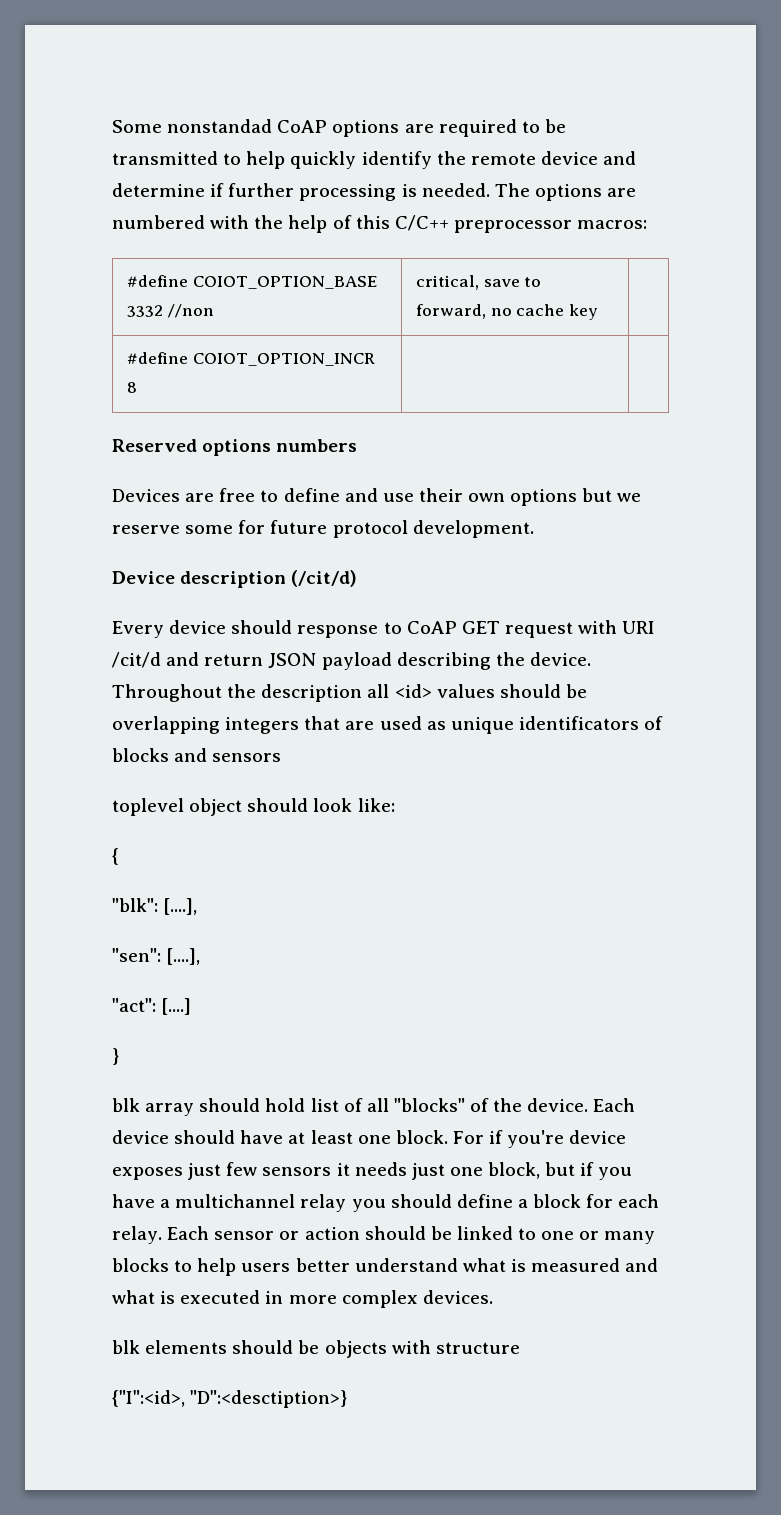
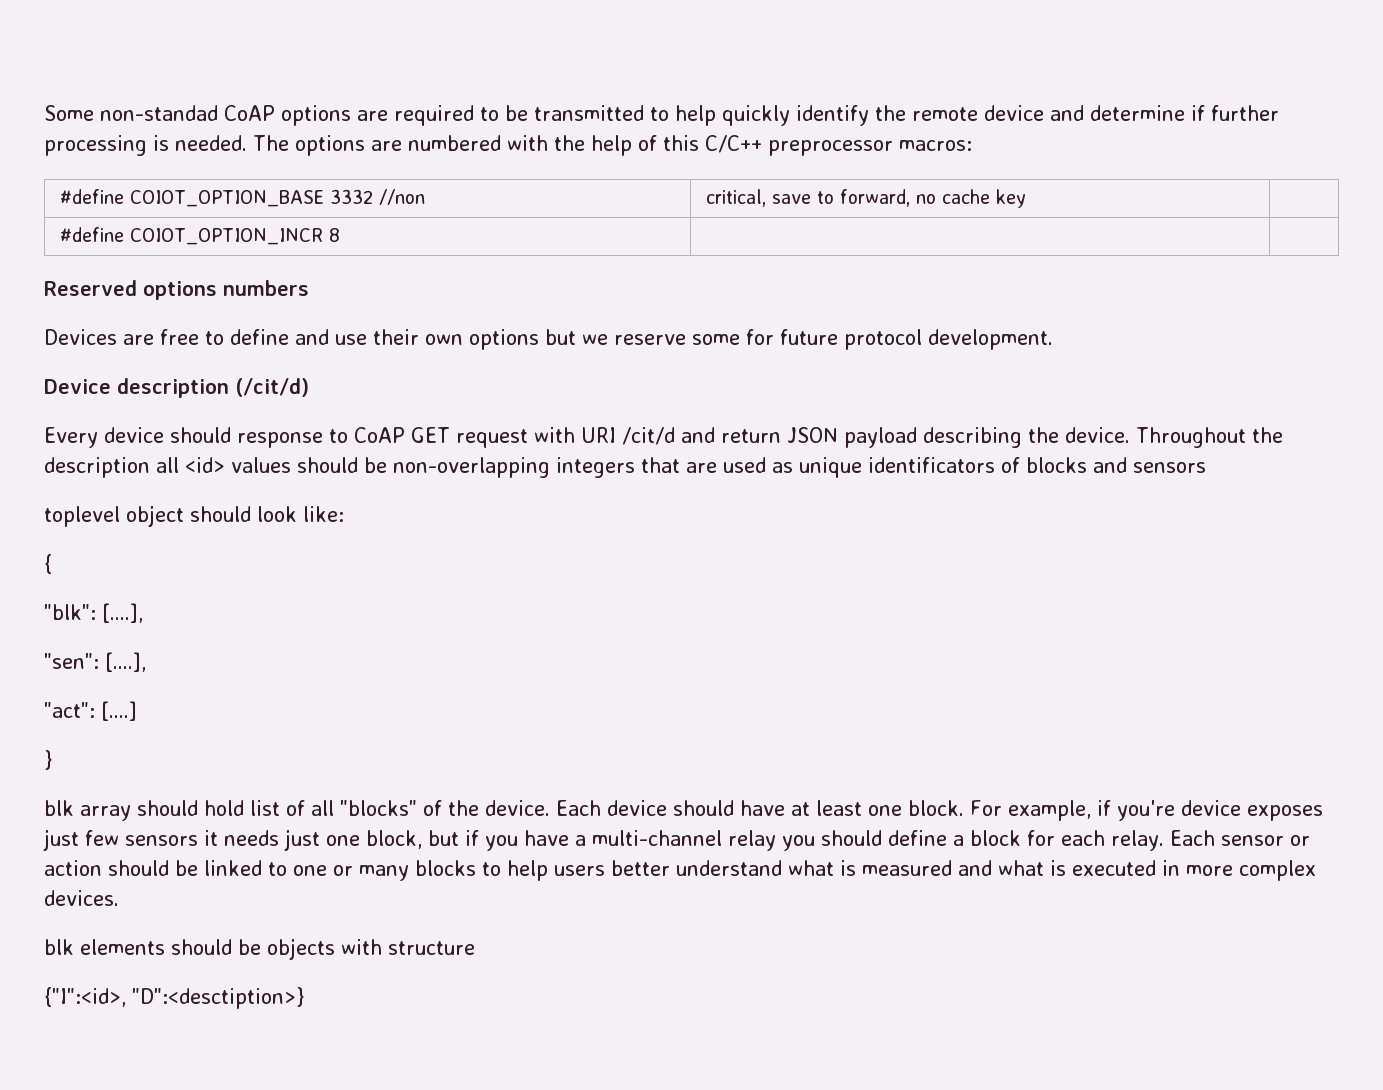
- Some nonstandad CoAP options are required to be transmitted to help quickly identify the remote device and determine if further processing is needed.
+ Some non-standad CoAP options are required to be transmitted to help quickly identify the remote device and determine if further processing is needed.
- Throughout the description all <id> values should be overlapping integers that are used as unique identificators of blocks and sensors
+ Throughout the description all <id> values should be non-overlapping integers that are used as unique identificators of blocks and sensors
- For if you're device exposes just few sensors it needs just one block, but if you have a multichannel relay you should define a block for each relay.
+ For example, if you're device exposes just few sensors it needs just one block, but if you have a multi-channel relay you should define a block for each relay.

